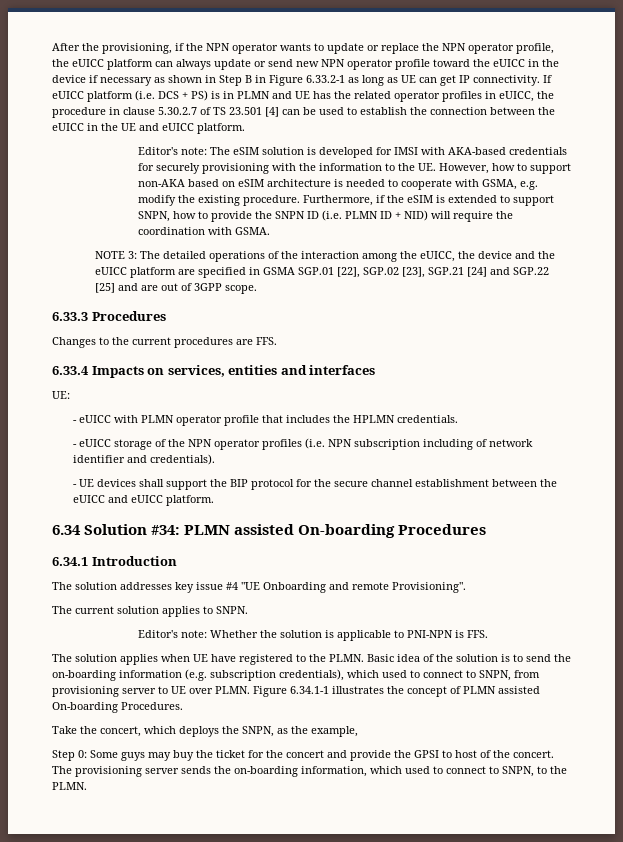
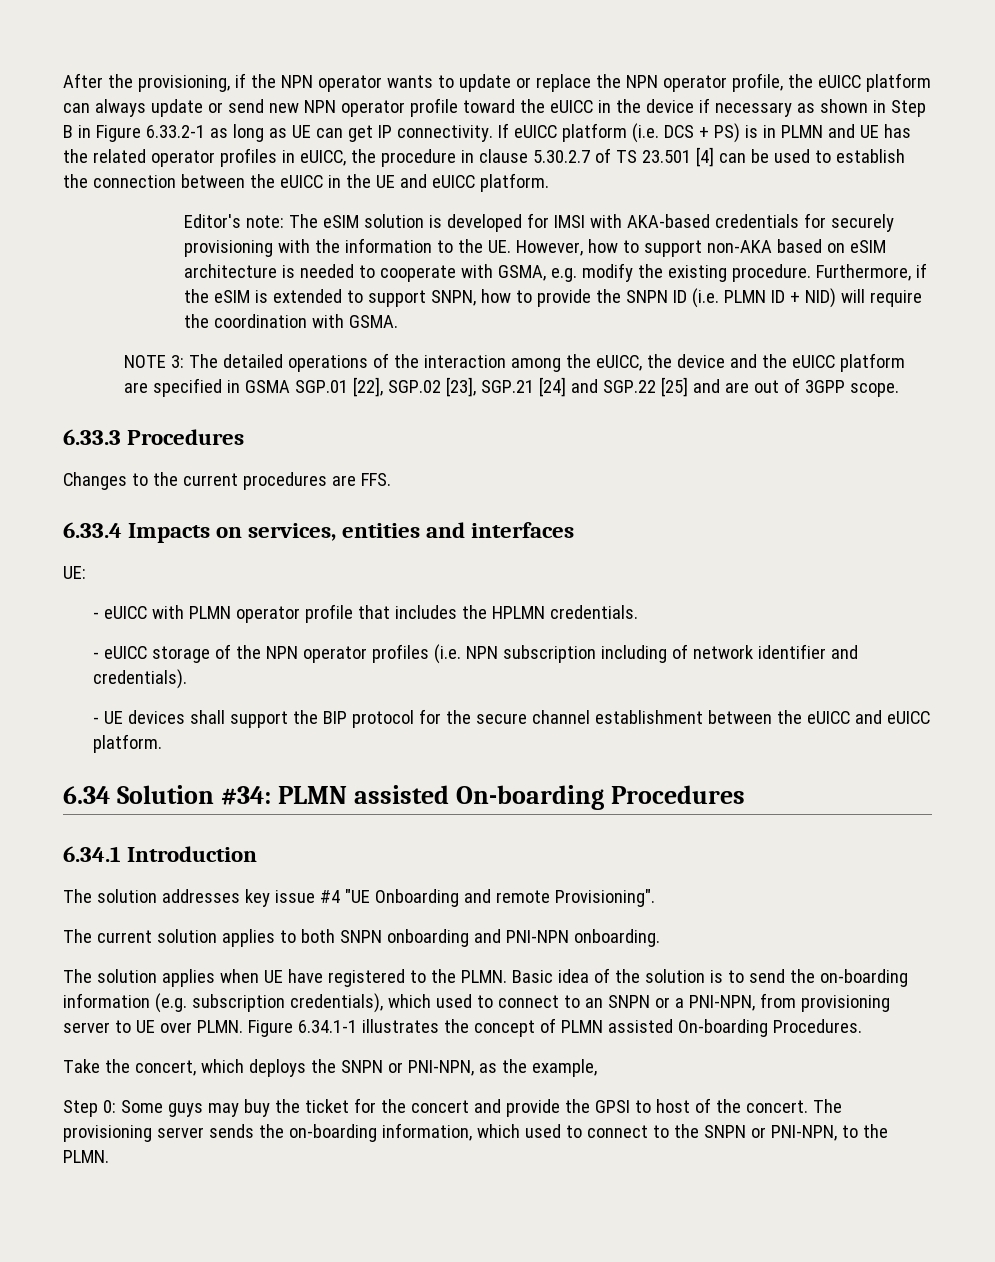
- The current solution applies to SNPN.
- Editor's note: Whether the solution is applicable to PNI-NPN is FFS.
+ The current solution applies to both SNPN onboarding and PNI-NPN onboarding.
- Basic idea of the solution is to send the on-boarding information (e.g. subscription credentials), which used to connect to SNPN, from provisioning server to UE over PLMN.
+ Basic idea of the solution is to send the on-boarding information (e.g. subscription credentials), which used to connect to an SNPN or a PNI-NPN, from provisioning server to UE over PLMN.
- Take the concert, which deploys the SNPN, as the example,
+ Take the concert, which deploys the SNPN or PNI-NPN, as the example,
- The provisioning server sends the on-boarding information, which used to connect to SNPN, to the PLMN.
+ The provisioning server sends the on-boarding information, which used to connect to the SNPN or PNI-NPN, to the PLMN.

